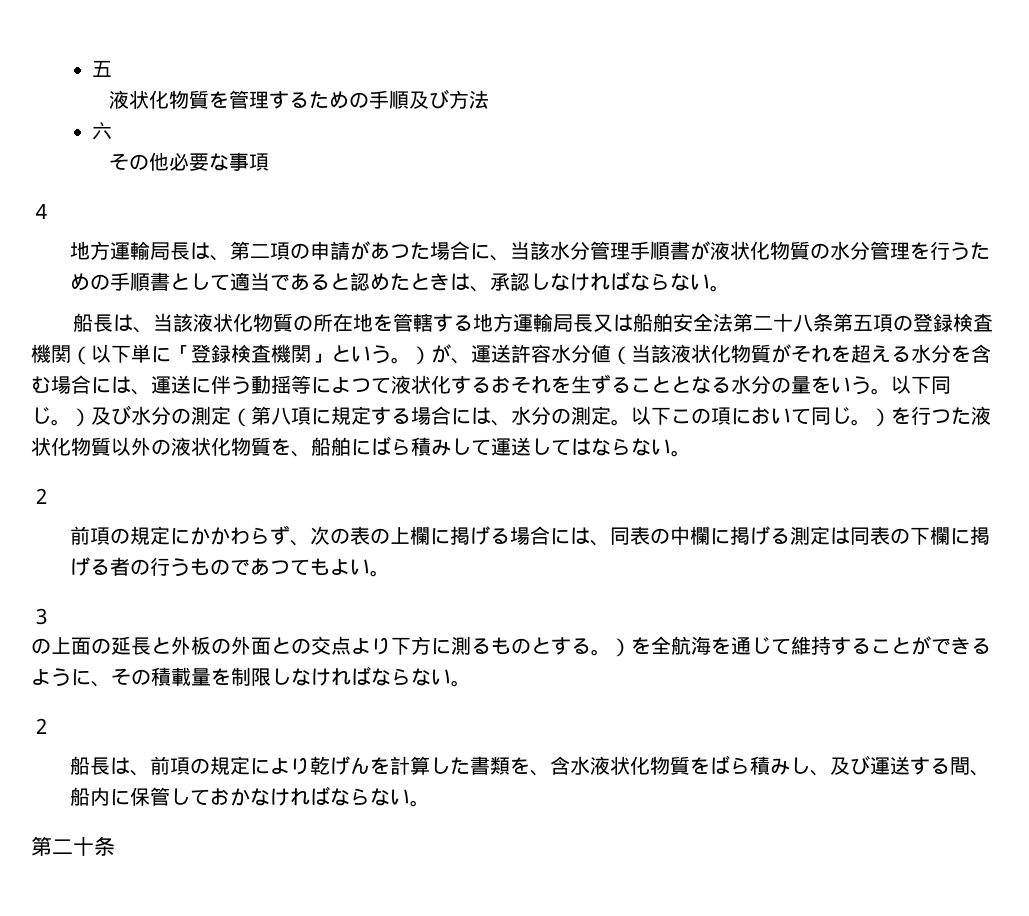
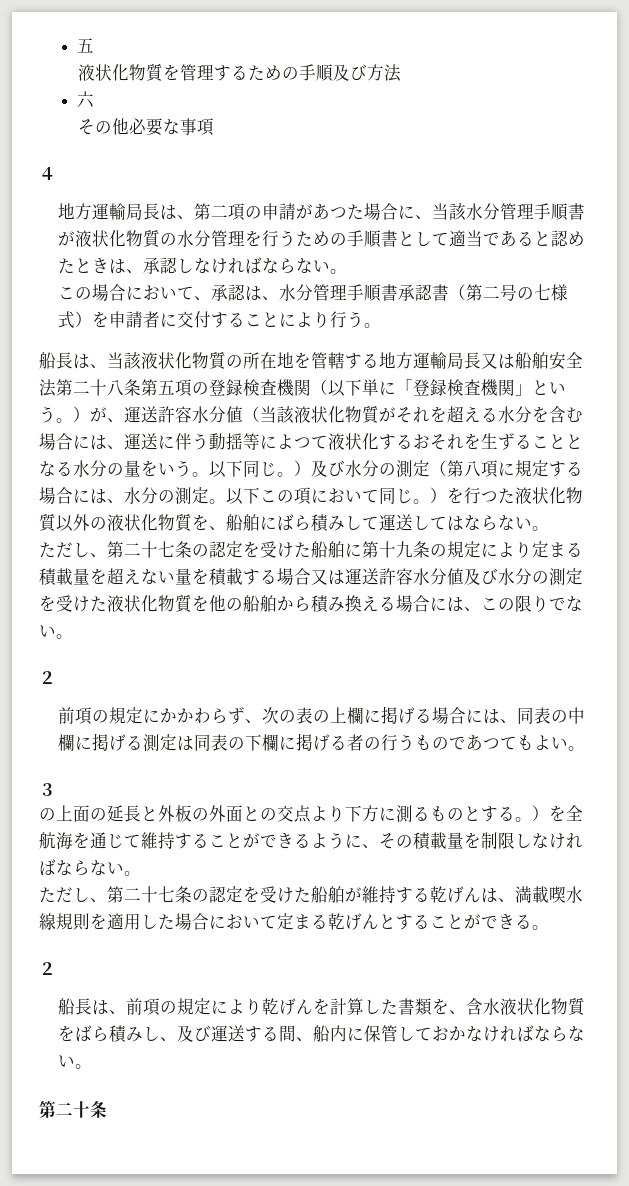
+ この場合において、承認は、水分管理手順書承認書（第二号の七様式）を申請者に交付することにより行う。
+ ただし、第二十七条の認定を受けた船舶に第十九条の規定により定まる積載量を超えない量を積載する場合又は運送許容水分値及び水分の測定を受けた液状化物質を他の船舶から積み換える場合には、この限りでない。
+ ただし、第二十七条の認定を受けた船舶が維持する乾げんは、満載喫水線規則を適用した場合において定まる乾げんとすることができる。

